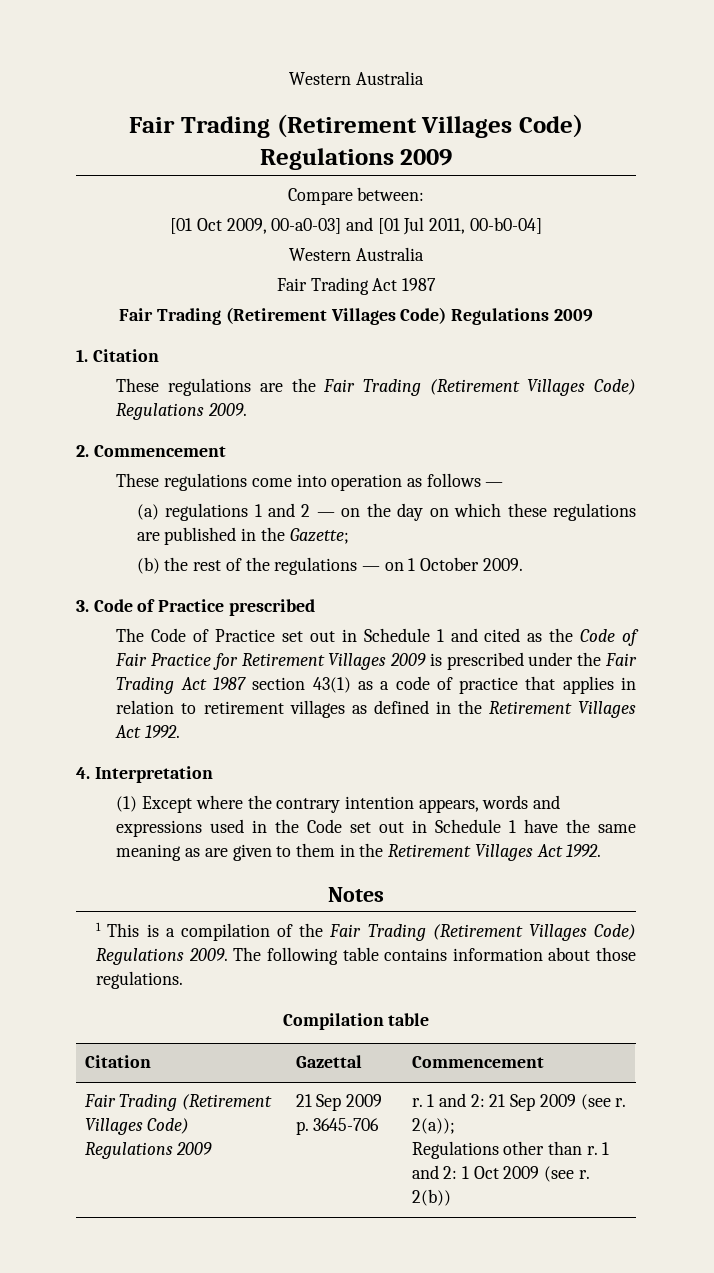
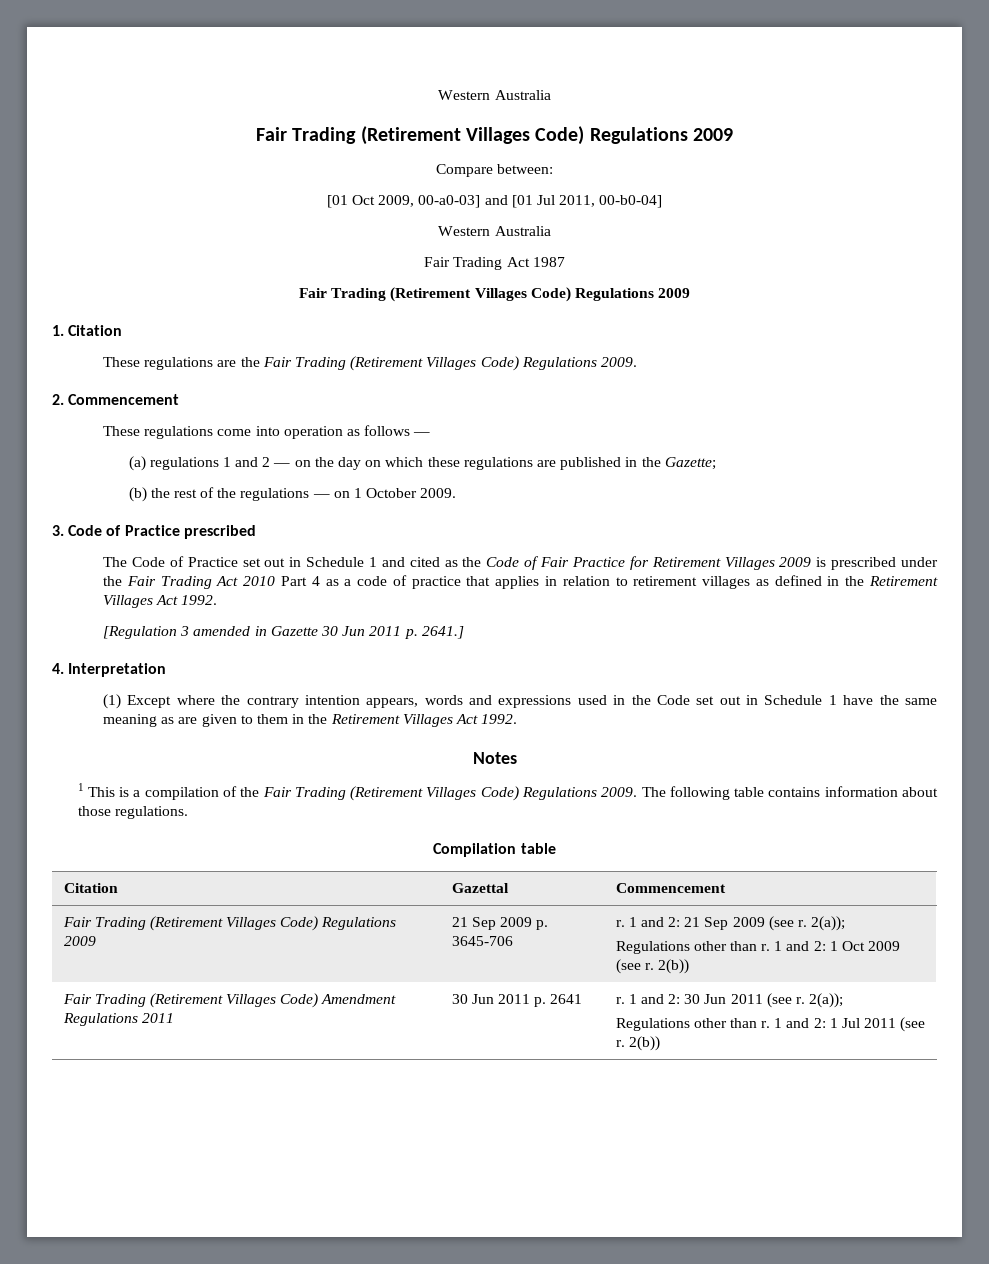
- The Code of Practice set out in Schedule 1 and cited as the Code of Fair Practice for Retirement Villages 2009 is prescribed under the Fair Trading Act 1987 section 43(1) as a code of practice that applies in relation to retirement villages as defined in the Retirement Villages Act 1992.
+ The Code of Practice set out in Schedule 1 and cited as the Code of Fair Practice for Retirement Villages 2009 is prescribed under the Fair Trading Act 2010 Part 4 as a code of practice that applies in relation to retirement villages as defined in the Retirement Villages Act 1992.
+ [Regulation 3 amended in Gazette 30 Jun 2011 p. 2641.]
+ Fair Trading (Retirement Villages Code) Amendment Regulations 2011 | 30 Jun 2011 p. 2641 | r. 1 and 2: 30 Jun 2011 (see r. 2(a));
+ Regulations other than r. 1 and 2: 1 Jul 2011 (see r. 2(b))

